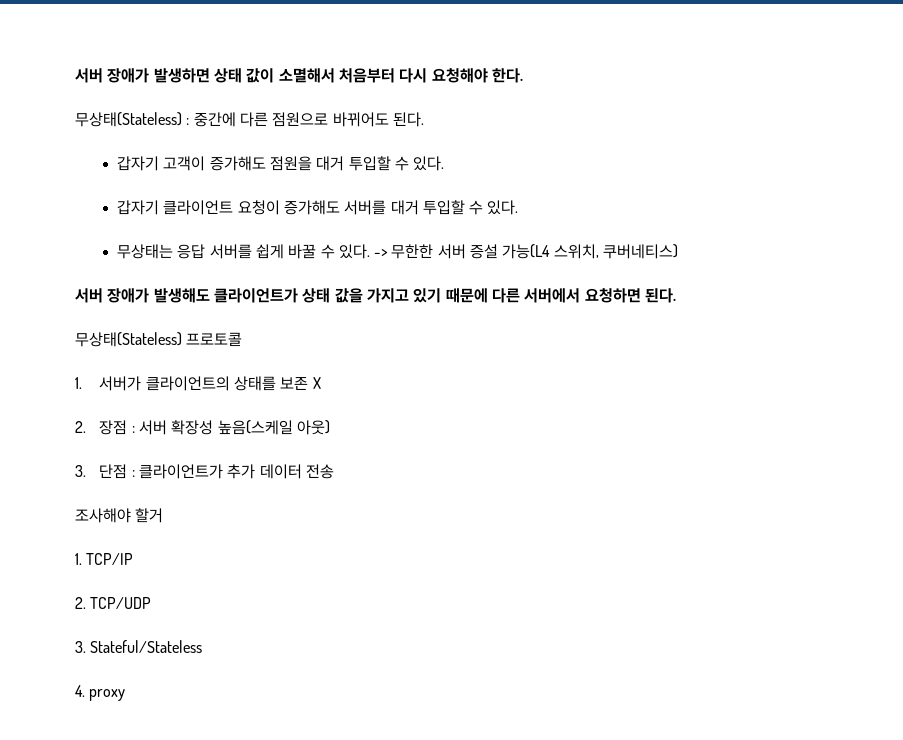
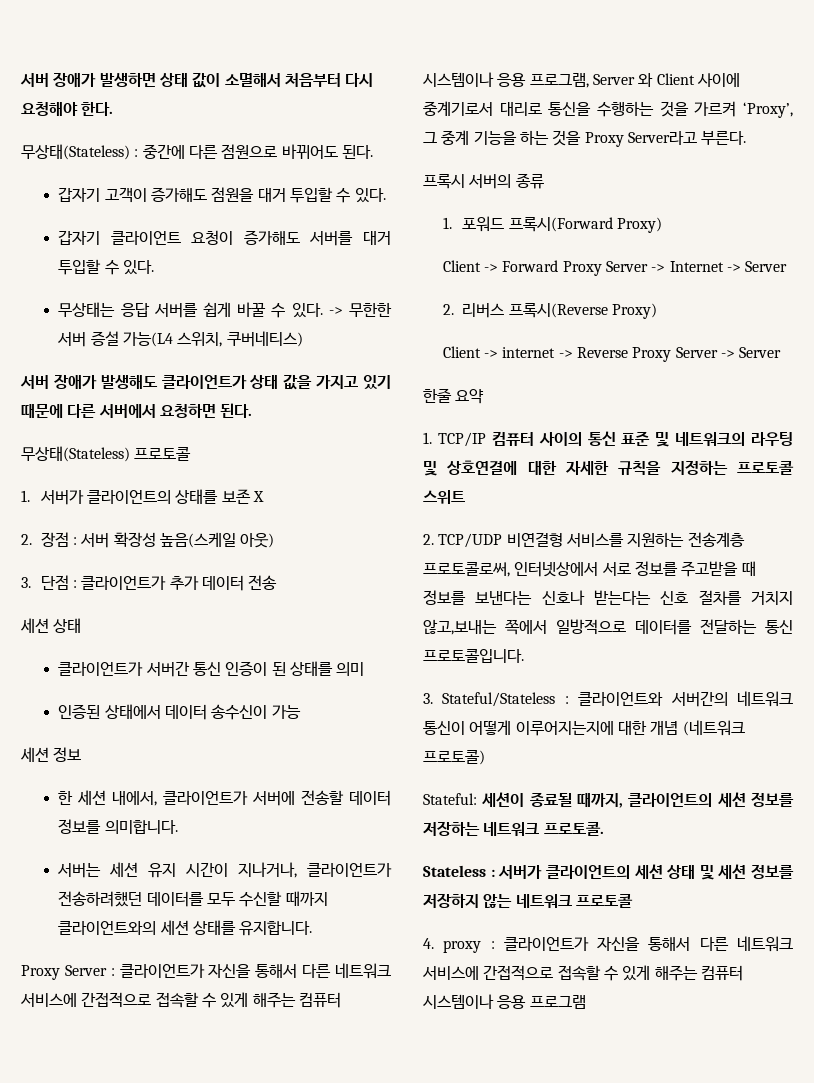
  3. 단점 : 클라이언트가 추가 데이터 전송
- 조사해야 할거
- 1. TCP/IP
- 2. TCP/UDP
- 3. Stateful/Stateless
- 4. proxy
+ 세션 상태
+ 클라이언트가 서버간 통신 인증이 된 상태를 의미
+ 인증된 상태에서 데이터 송수신이 가능
+ 세션 정보
+ 한 세션 내에서, 클라이언트가 서버에 전송할 데이터 정보를 의미합니다.
+ 서버는 세션 유지 시간이 지나거나, 클라이언트가 전송하려했던 데이터를 모두 수신할 때까지 클라이언트와의 세션 상태를 유지합니다.
+ Proxy Server : 클라이언트가 자신을 통해서 다른 네트워크 서비스에 간접적으로 접속할 수 있게 해주는 컴퓨터 시스템이나 응용 프로그램, Server 와 Client 사이에 중계기로서 대리로 통신을 수행하는 것을 가르켜 ‘Proxy’, 그 중계 기능을 하는 것을 Proxy Server라고 부른다.
+ 프록시 서버의 종류
+ 1. 포워드 프록시(Forward Proxy)
+ Client -> Forward Proxy Server -> Internet -> Server
+ 2. 리버스 프록시(Reverse Proxy)
+ Client -> internet -> Reverse Proxy Server -> Server
+ 한줄 요약
+ 1. TCP/IP 컴퓨터 사이의 통신 표준 및 네트워크의 라우팅 및 상호연결에 대한 자세한 규칙을 지정하는 프로토콜 스위트
+ 2. TCP/UDP 비연결형 서비스를 지원하는 전송계층 프로토콜로써, 인터넷상에서 서로 정보를 주고받을 때 정보를 보낸다는 신호나 받는다는 신호 절차를 거치지 않고,보내는 쪽에서 일방적으로 데이터를 전달하는 통신 프로토콜입니다.
+ 3. Stateful/Stateless : 클라이언트와 서버간의 네트워크 통신이 어떻게 이루어지는지에 대한 개념 (네트워크 프로토콜)
+ Stateful: 세션이 종료될 때까지, 클라이언트의 세션 정보를 저장하는 네트워크 프로토콜.
+ Stateless : 서버가 클라이언트의 세션 상태 및 세션 정보를 저장하지 않는 네트워크 프로토콜
+ 4. proxy : 클라이언트가 자신을 통해서 다른 네트워크 서비스에 간접적으로 접속할 수 있게 해주는 컴퓨터 시스템이나 응용 프로그램

